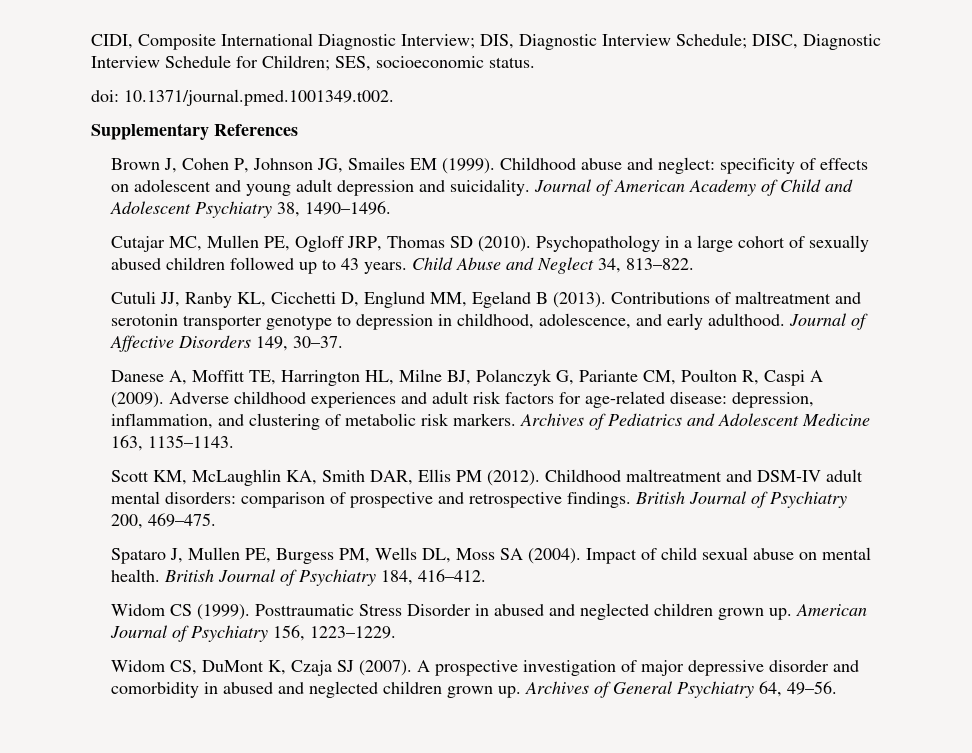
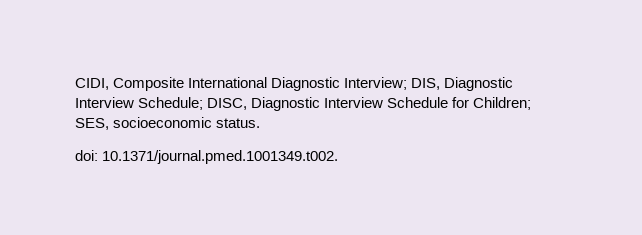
- Supplementary References
- Brown J, Cohen P, Johnson JG, Smailes EM (1999). Childhood abuse and neglect: specificity of effects on adolescent and young adult depression and suicidality. Journal of American Academy of Child and Adolescent Psychiatry 38, 1490–1496.
- Cutajar MC, Mullen PE, Ogloff JRP, Thomas SD (2010). Psychopathology in a large cohort of sexually abused children followed up to 43 years. Child Abuse and Neglect 34, 813–822.
- Cutuli JJ, Ranby KL, Cicchetti D, Englund MM, Egeland B (2013). Contributions of maltreatment and serotonin transporter genotype to depression in childhood, adolescence, and early adulthood. Journal of Affective Disorders 149, 30–37.
- Danese A, Moffitt TE, Harrington HL, Milne BJ, Polanczyk G, Pariante CM, Poulton R, Caspi A (2009). Adverse childhood experiences and adult risk factors for age-related disease: depression, inflammation, and clustering of metabolic risk markers. Archives of Pediatrics and Adolescent Medicine 163, 1135–1143.
- Scott KM, McLaughlin KA, Smith DAR, Ellis PM (2012). Childhood maltreatment and DSM-IV adult mental disorders: comparison of prospective and retrospective findings. British Journal of Psychiatry 200, 469–475.
- Spataro J, Mullen PE, Burgess PM, Wells DL, Moss SA (2004). Impact of child sexual abuse on mental health. British Journal of Psychiatry 184, 416–412.
- Widom CS (1999). Posttraumatic Stress Disorder in abused and neglected children grown up. American Journal of Psychiatry 156, 1223–1229.
- Widom CS, DuMont K, Czaja SJ (2007). A prospective investigation of major depressive disorder and comorbidity in abused and neglected children grown up. Archives of General Psychiatry 64, 49–56.

